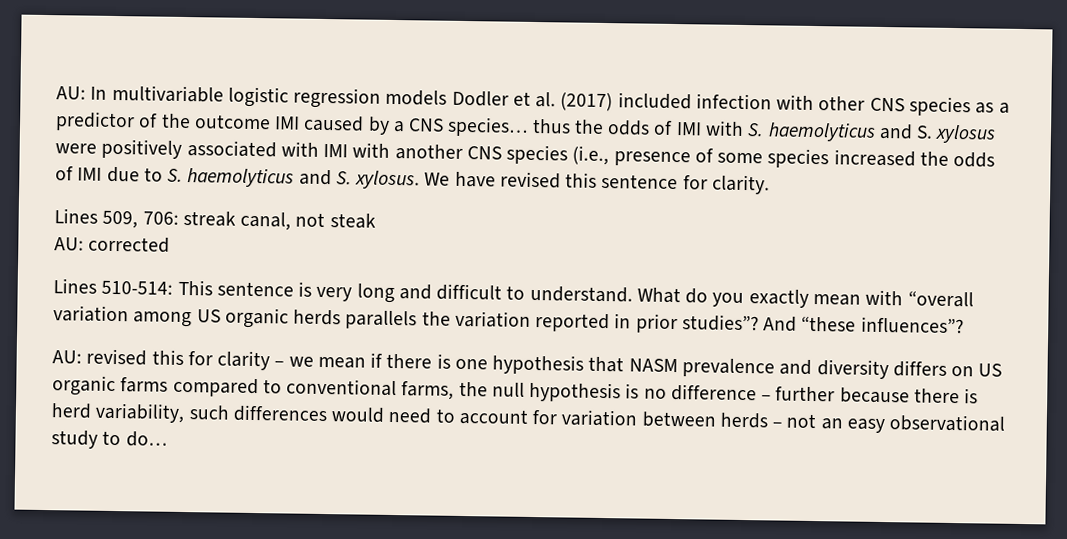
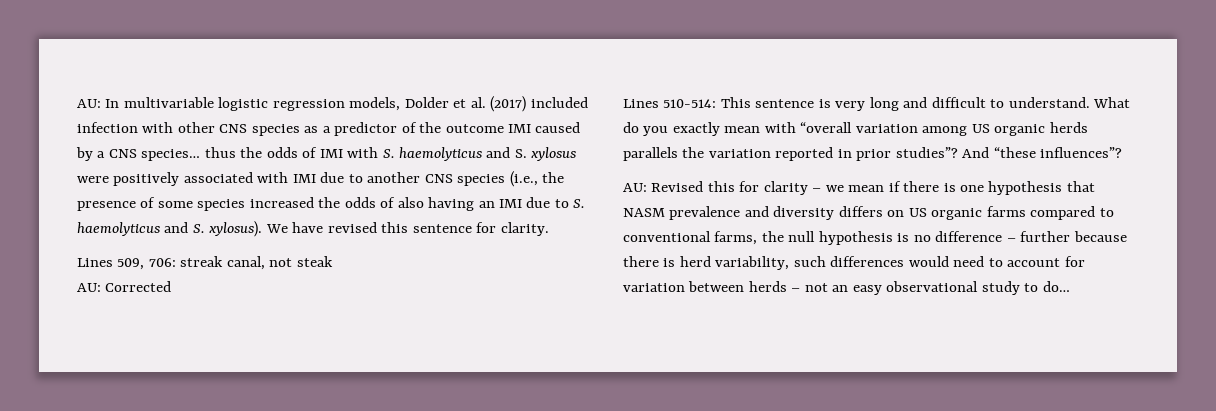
- In multivariable logistic regression models Dodler et al. (2017) included infection with other CNS species as a predictor of the outcome IMI caused by a CNS species… thus the odds of IMI with S. haemolyticus and S. xylosus were positively associated with IMI with another CNS species (i.e., presence of some species increased the odds of IMI due to S. haemolyticus and S. xylosus.
+ In multivariable logistic regression models, Dolder et al. (2017) included infection with other CNS species as a predictor of the outcome IMI caused by a CNS species… thus the odds of IMI with S. haemolyticus and S. xylosus were positively associated with IMI due to another CNS species (i.e., the presence of some species increased the odds of also having an IMI due to S. haemolyticus and S. xylosus).
- AU: corrected
+ AU: Corrected
- AU: revised this for clarity – we mean if there is one hypothesis that NASM prevalence and diversity differs on US organic farms compared to conventional farms, the null hypothesis is no difference – further because there is herd variability, such differences would need to account for variation between herds – not an easy observational study to do…
+ AU: Revised this for clarity – we mean if there is one hypothesis that NASM prevalence and diversity differs on US organic farms compared to conventional farms, the null hypothesis is no difference – further because there is herd variability, such differences would need to account for variation between herds – not an easy observational study to do…

